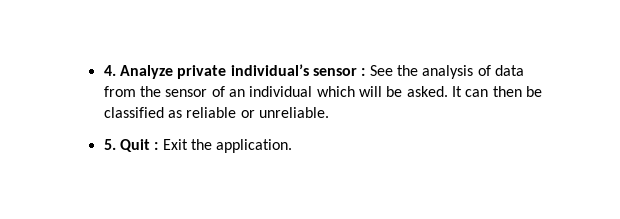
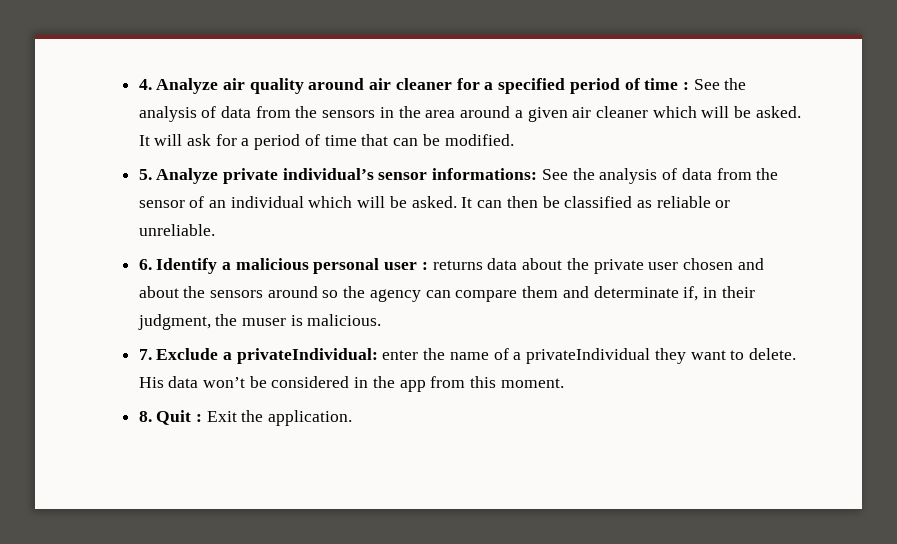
- 4. Analyze private individual’s sensor : See the analysis of data from the sensor of an individual which will be asked.
+ 4. Analyze air quality around air cleaner for a specified period of time : See the analysis of data from the sensors in the area around a given air cleaner which will be asked. It will ask for a period of time that can be modified.
+ 5. Analyze private individual’s sensor informations: See the analysis of data from the sensor of an individual which will be asked.
- 5. Quit : Exit the application.
+ 6. Identify a malicious personal user : returns data about the private user chosen and about the sensors around so the agency can compare them and determinate if, in their judgment, the muser is malicious.
+ 7. Exclude a privateIndividual: enter the name of a privateIndividual they want to delete. His data won’t be considered in the app from this moment.
+ 8. Quit : Exit the application.

